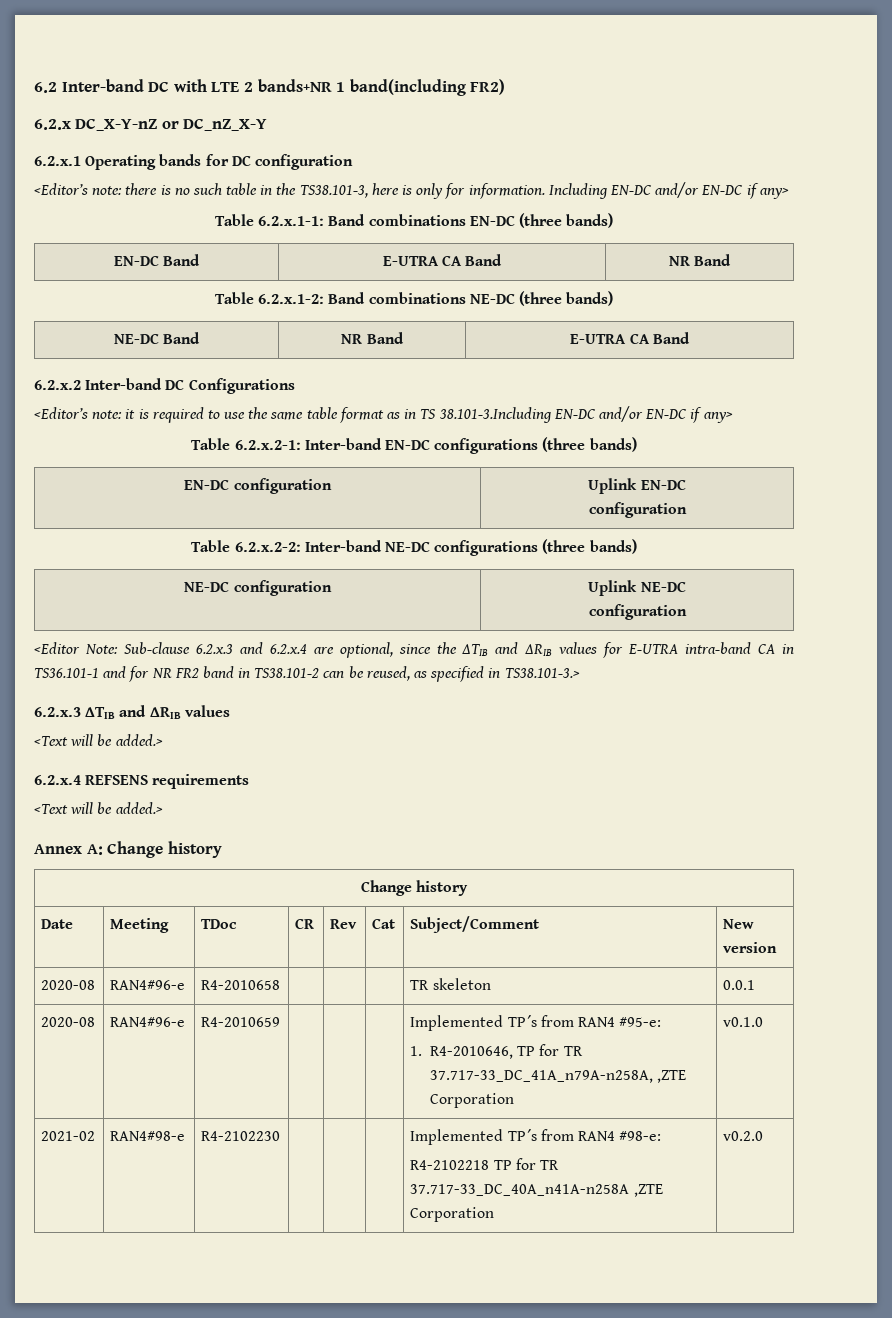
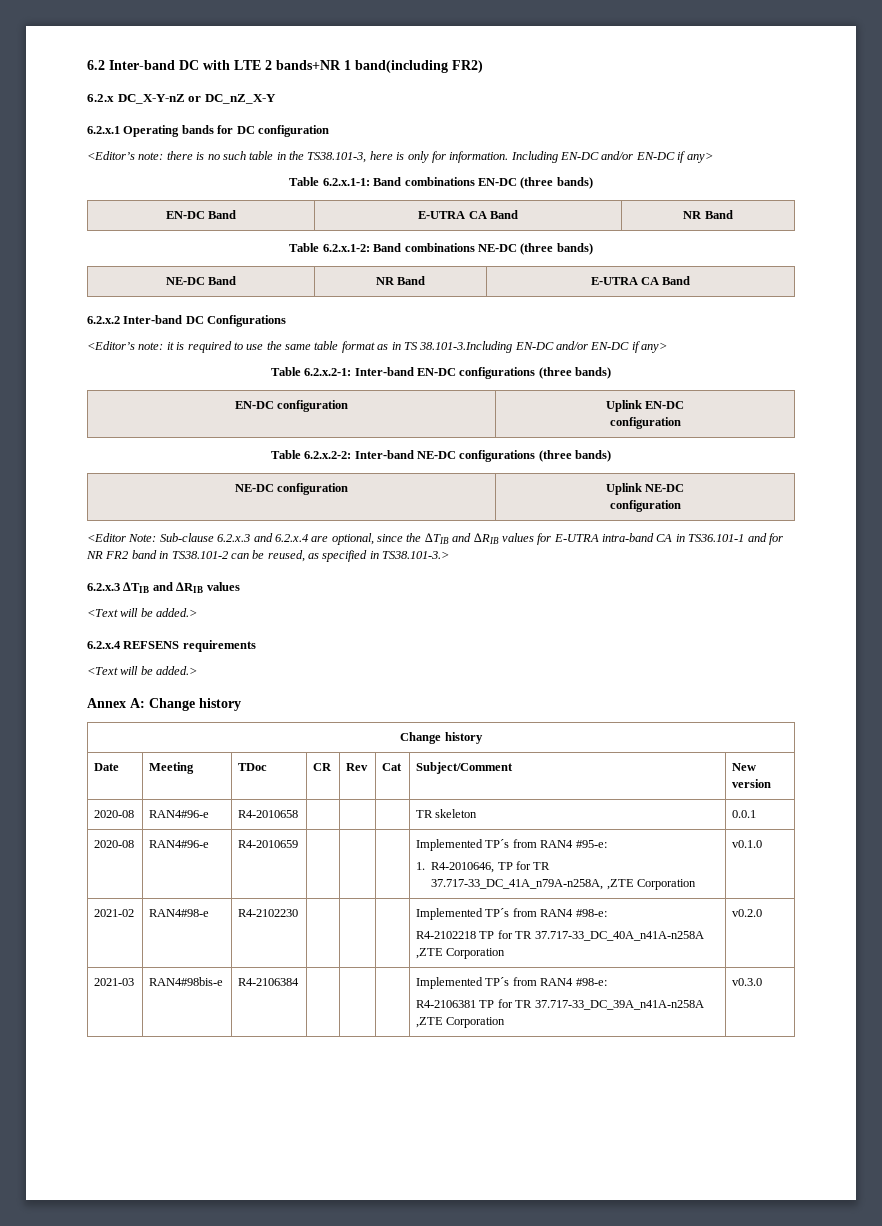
+ 2021-03 | RAN4#98bis-e | R4-2106384 | | | | Implemented TP´s from RAN4 #98-e:
+ R4-2106381 TP for TR 37.717-33_DC_39A_n41A-n258A ,ZTE Corporation | v0.3.0

